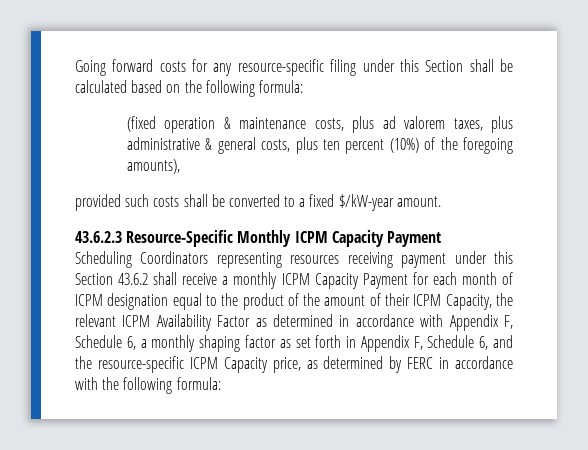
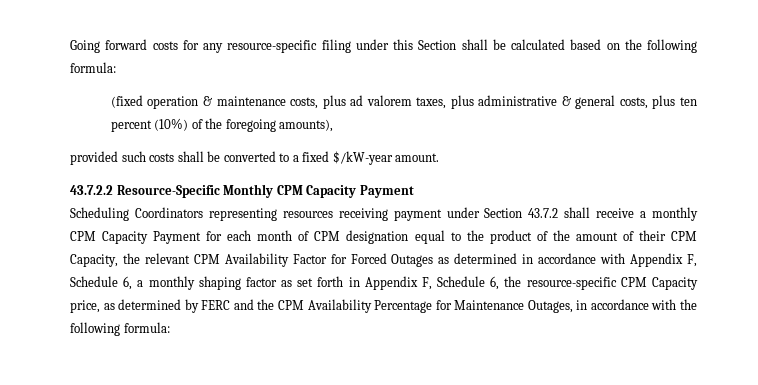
- 43.6.2.3 Resource-Specific Monthly ICPM Capacity Payment
+ 43.7.2.2 Resource-Specific Monthly CPM Capacity Payment
- Scheduling Coordinators representing resources receiving payment under this Section 43.6.2 shall receive a monthly ICPM Capacity Payment for each month of ICPM designation equal to the product of the amount of their ICPM Capacity, the relevant ICPM Availability Factor as determined in accordance with Appendix F, Schedule 6, a monthly shaping factor as set forth in Appendix F, Schedule 6, and the resource-specific ICPM Capacity price, as determined by FERC in accordance with the following formula:
+ Scheduling Coordinators representing resources receiving payment under Section 43.7.2 shall receive a monthly CPM Capacity Payment for each month of CPM designation equal to the product of the amount of their CPM Capacity, the relevant CPM Availability Factor for Forced Outages as determined in accordance with Appendix F, Schedule 6, a monthly shaping factor as set forth in Appendix F, Schedule 6, the resource-specific CPM Capacity price, as determined by FERC and the CPM Availability Percentage for Maintenance Outages, in accordance with the following formula:

